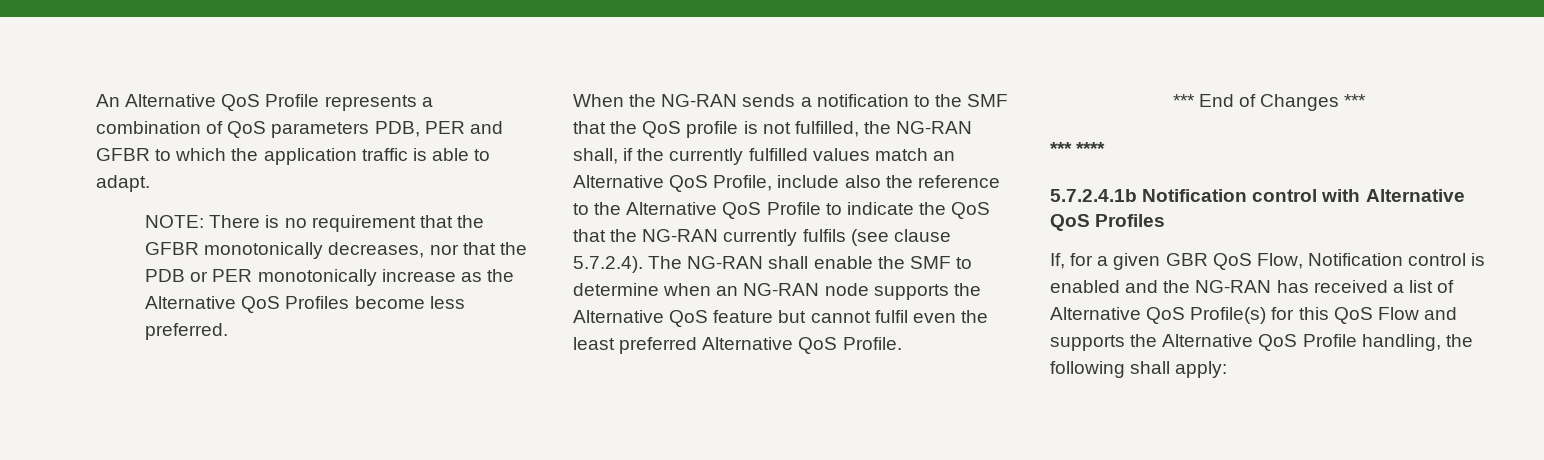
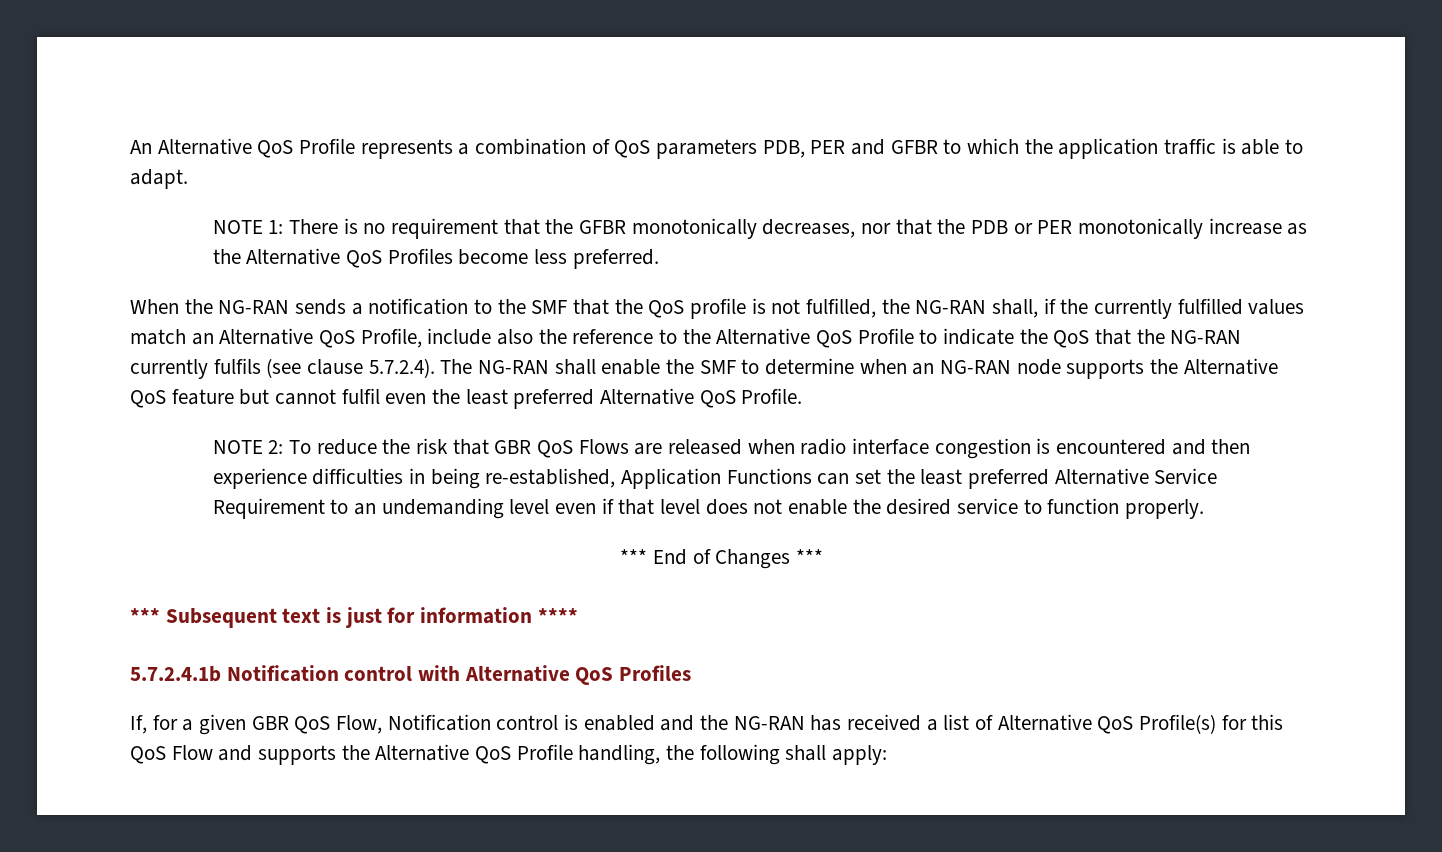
- NOTE: There is no requirement that the GFBR monotonically decreases, nor that the PDB or PER monotonically increase as the Alternative QoS Profiles become less preferred.
+ NOTE 1: There is no requirement that the GFBR monotonically decreases, nor that the PDB or PER monotonically increase as the Alternative QoS Profiles become less preferred.
+ NOTE 2: To reduce the risk that GBR QoS Flows are released when radio interface congestion is encountered and then experience difficulties in being re-established, Application Functions can set the least preferred Alternative Service Requirement to an undemanding level even if that level does not enable the desired service to function properly.
- *** ****
+ *** Subsequent text is just for information ****

